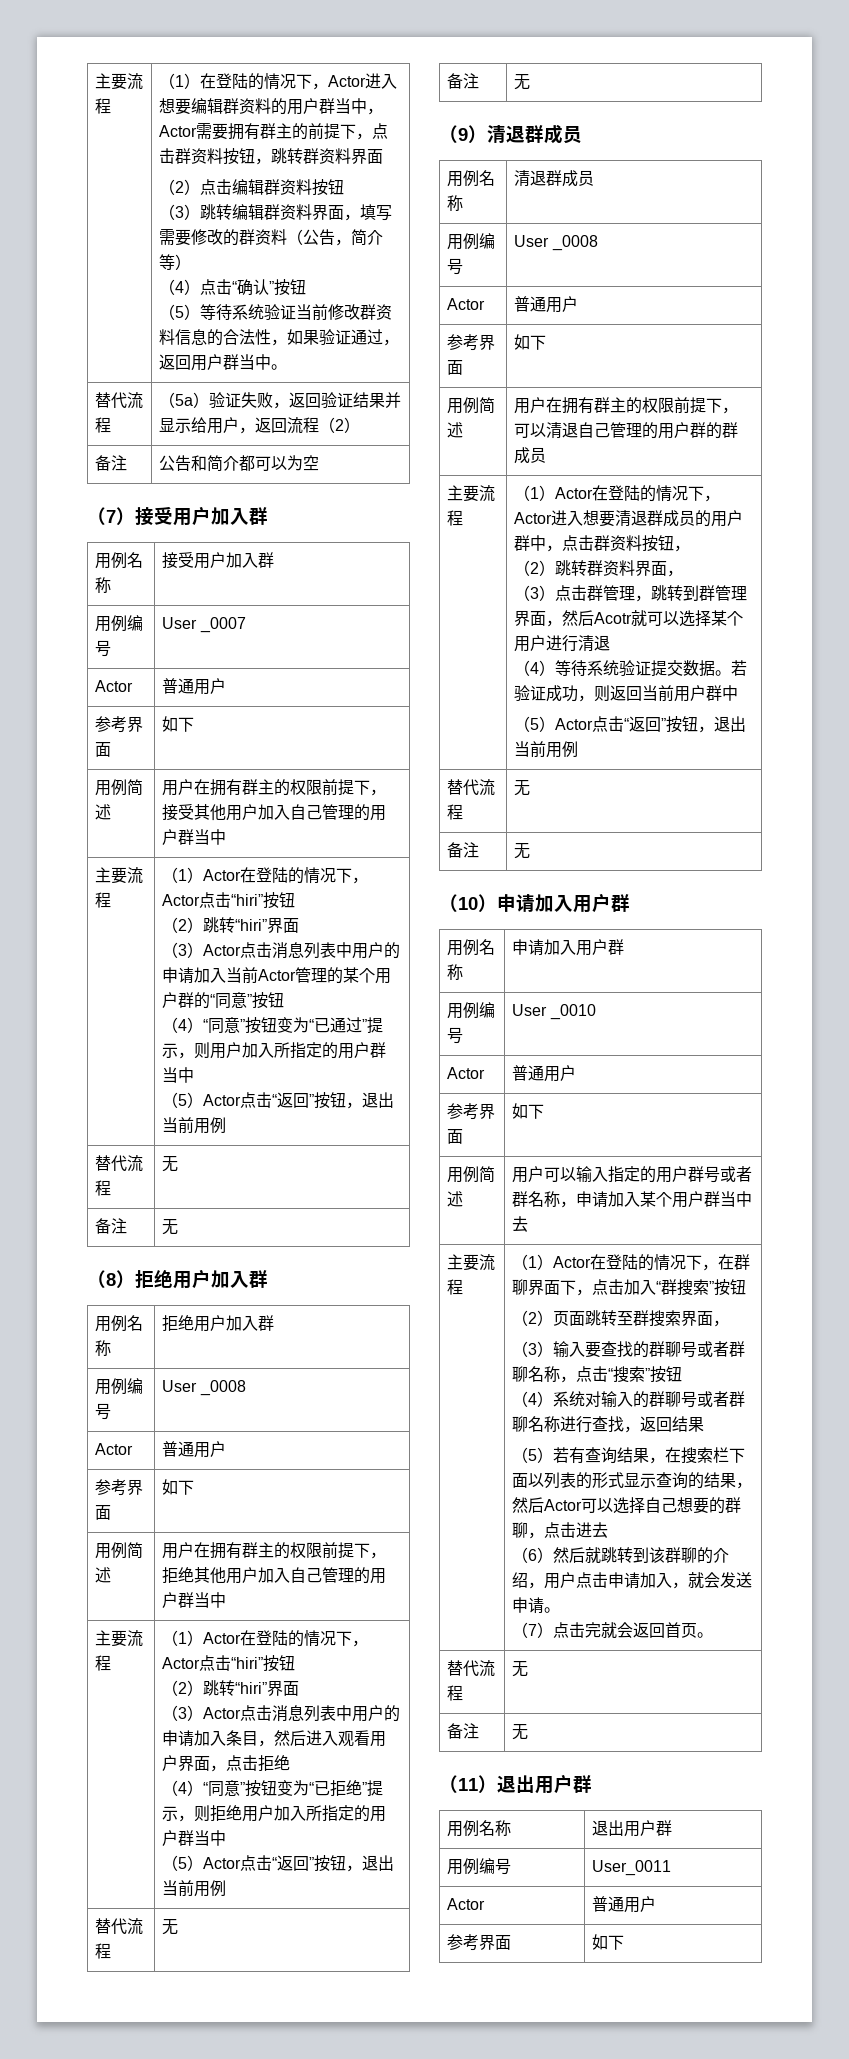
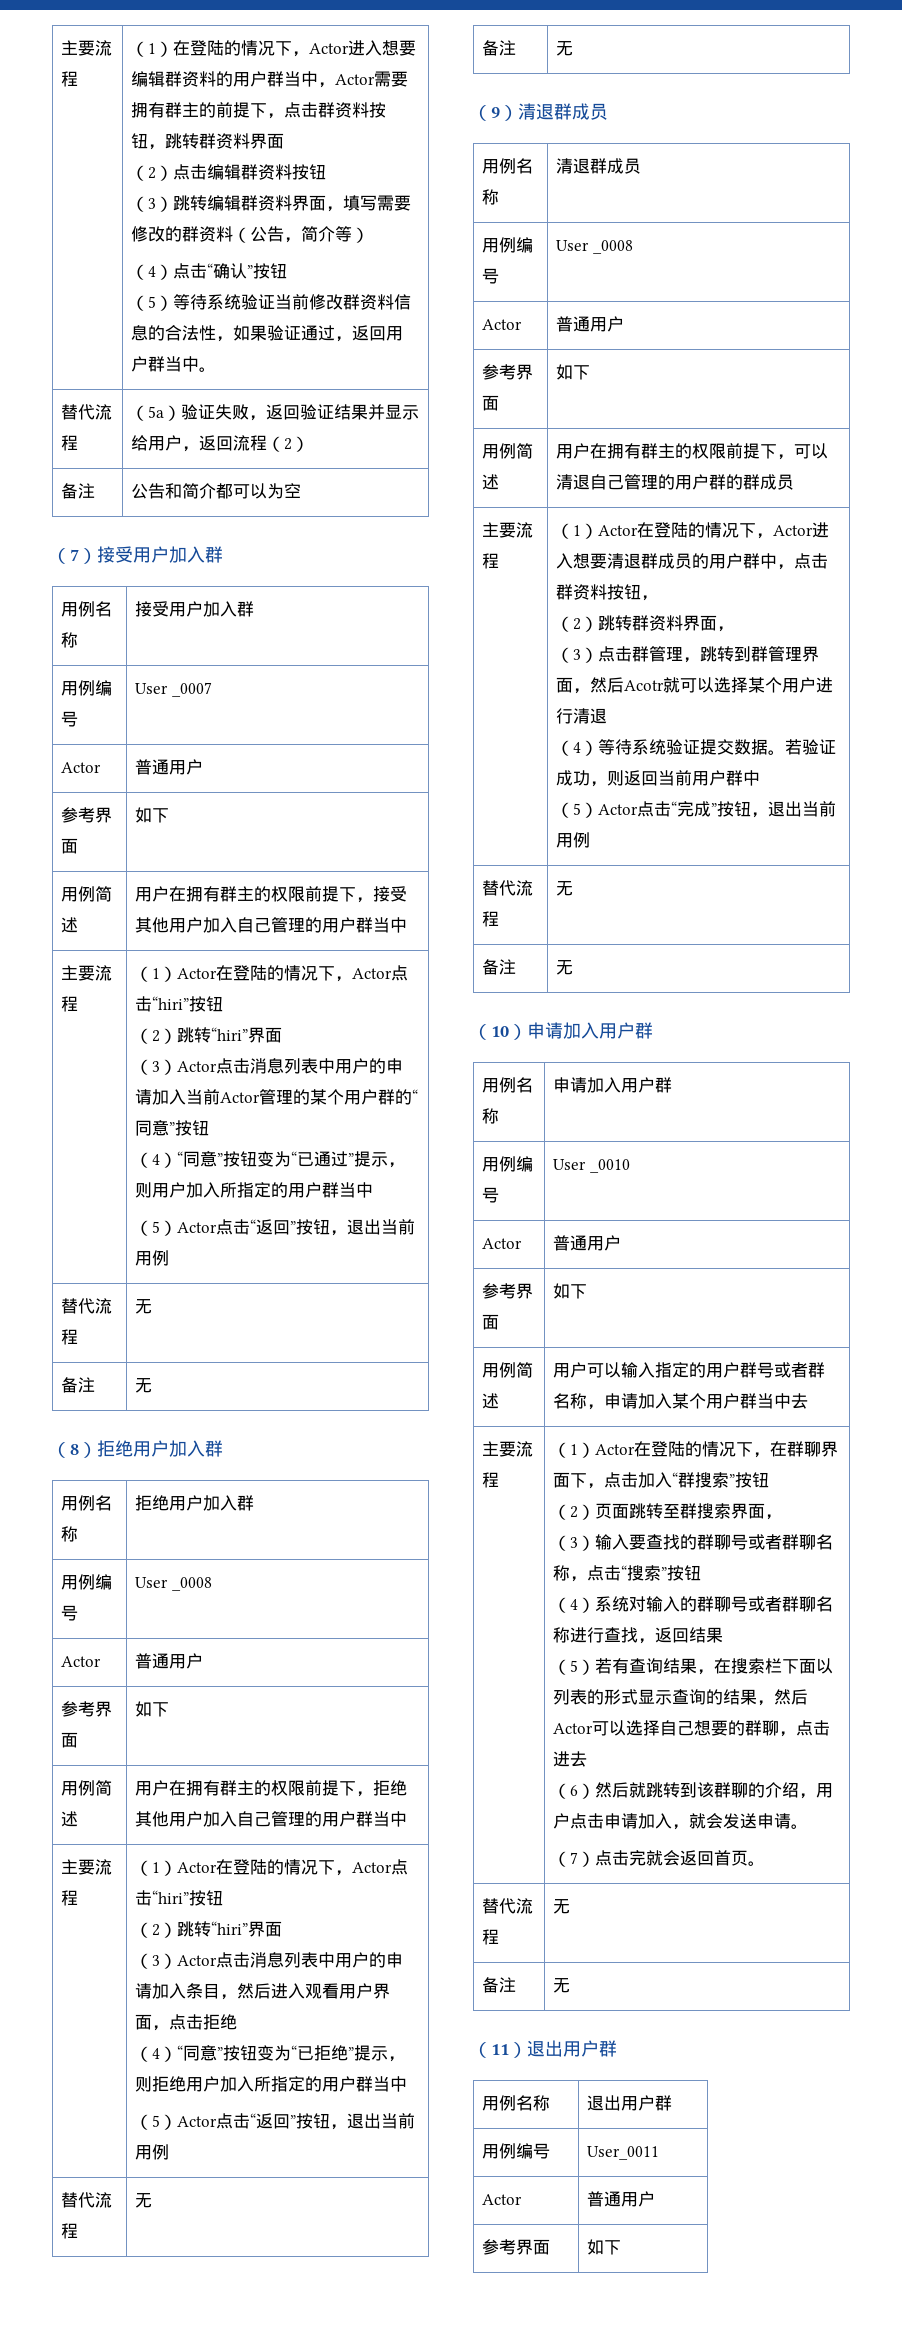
  若验证成功，则返回当前用户群中
- （5）Actor点击“返回”按钮，退出当前用例
+ （5）Actor点击“完成”按钮，退出当前用例

